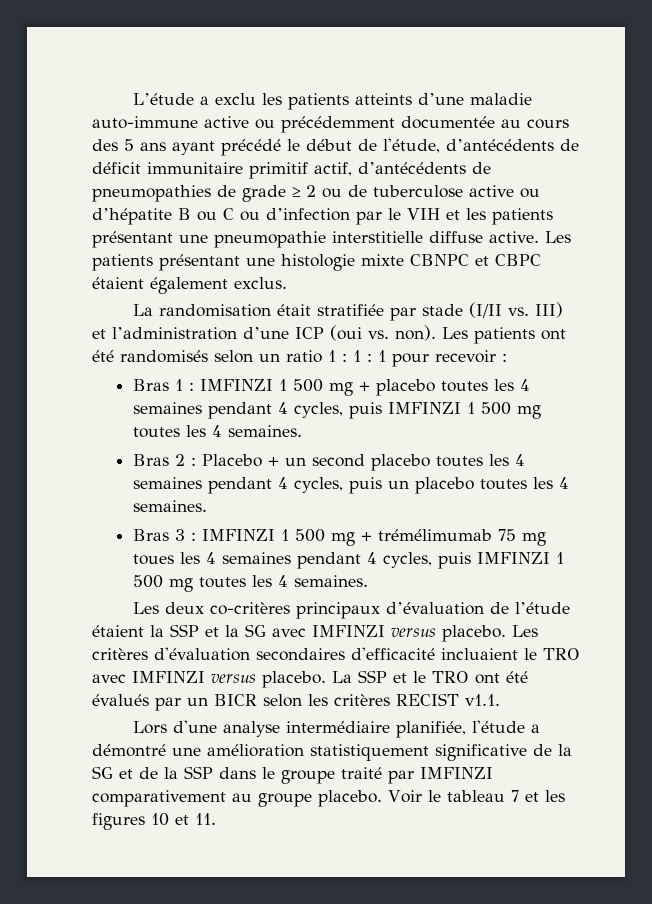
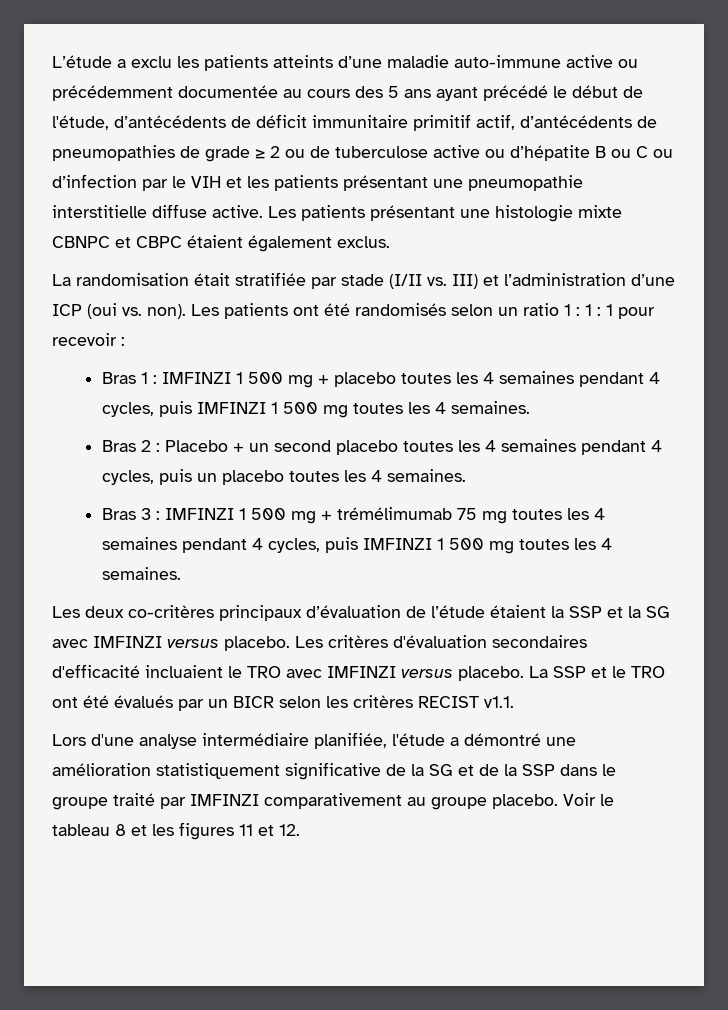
- Bras 3 : IMFINZI 1 500 mg + trémélimumab 75 mg toues les 4 semaines pendant 4 cycles, puis IMFINZI 1 500 mg toutes les 4 semaines.
+ Bras 3 : IMFINZI 1 500 mg + trémélimumab 75 mg toutes les 4 semaines pendant 4 cycles, puis IMFINZI 1 500 mg toutes les 4 semaines.
- Voir le tableau 7 et les figures 10 et 11.
+ Voir le tableau 8 et les figures 11 et 12.

